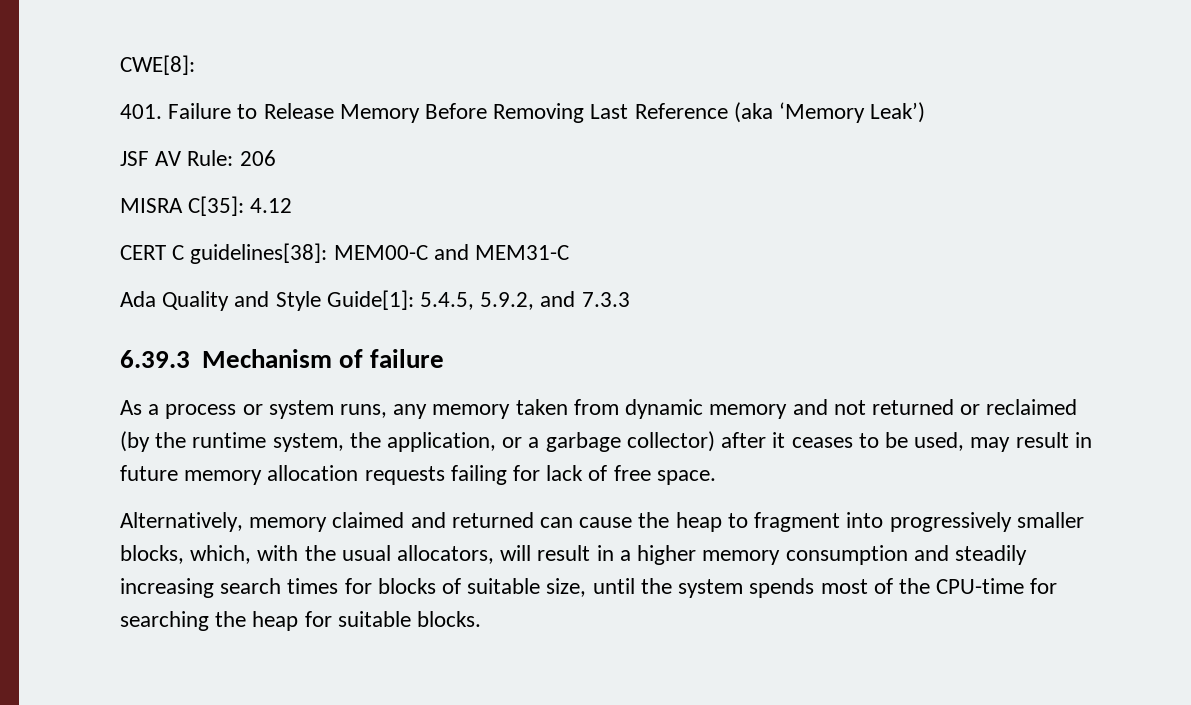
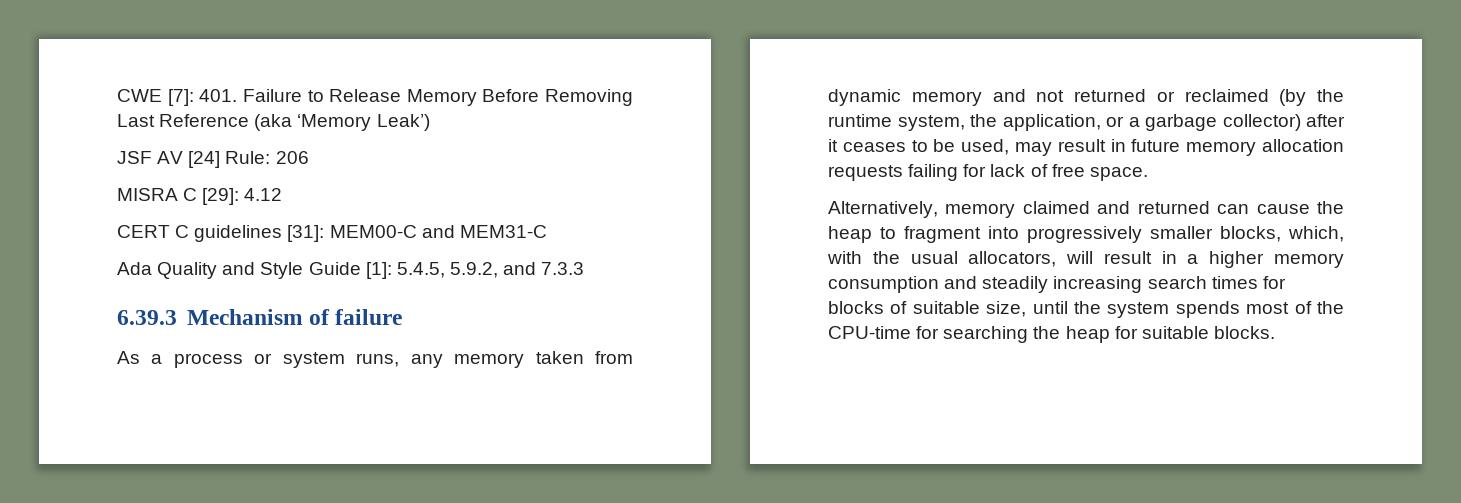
- CWE[8]:
- 401. Failure to Release Memory Before Removing Last Reference (aka ‘Memory Leak’)
+ CWE [7]: 401. Failure to Release Memory Before Removing Last Reference (aka ‘Memory Leak’)
- JSF AV Rule: 206
+ JSF AV [24] Rule: 206
- MISRA C[35]: 4.12
+ MISRA C [29]: 4.12
- CERT C guidelines[38]: MEM00-C and MEM31-C
+ CERT C guidelines [31]: MEM00-C and MEM31-C
- Ada Quality and Style Guide[1]: 5.4.5, 5.9.2, and 7.3.3
+ Ada Quality and Style Guide [1]: 5.4.5, 5.9.2, and 7.3.3

